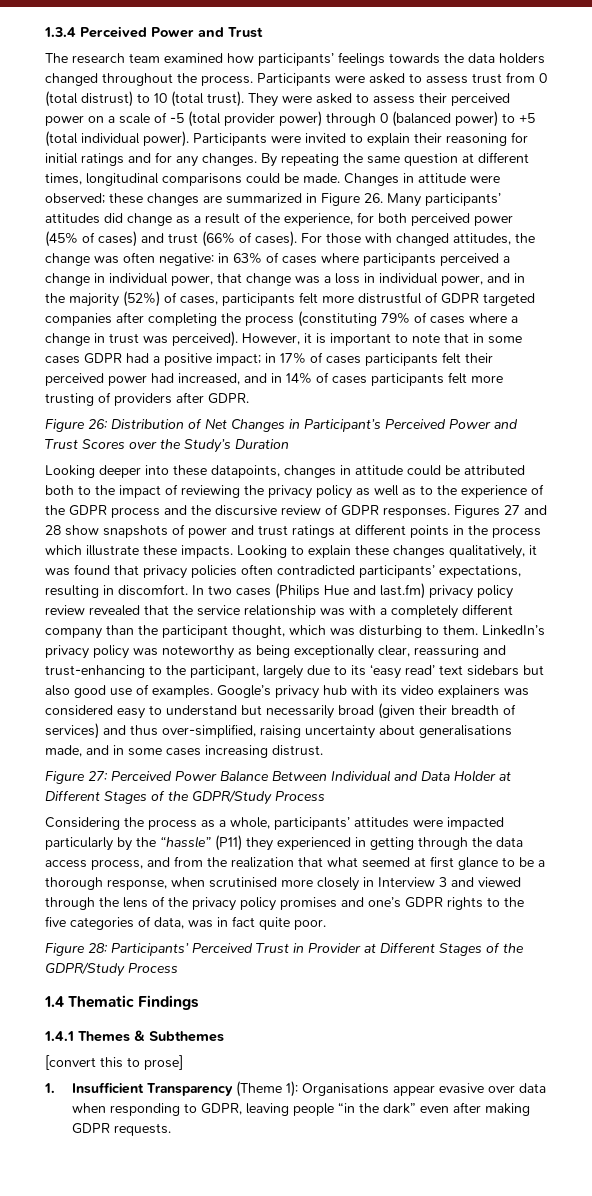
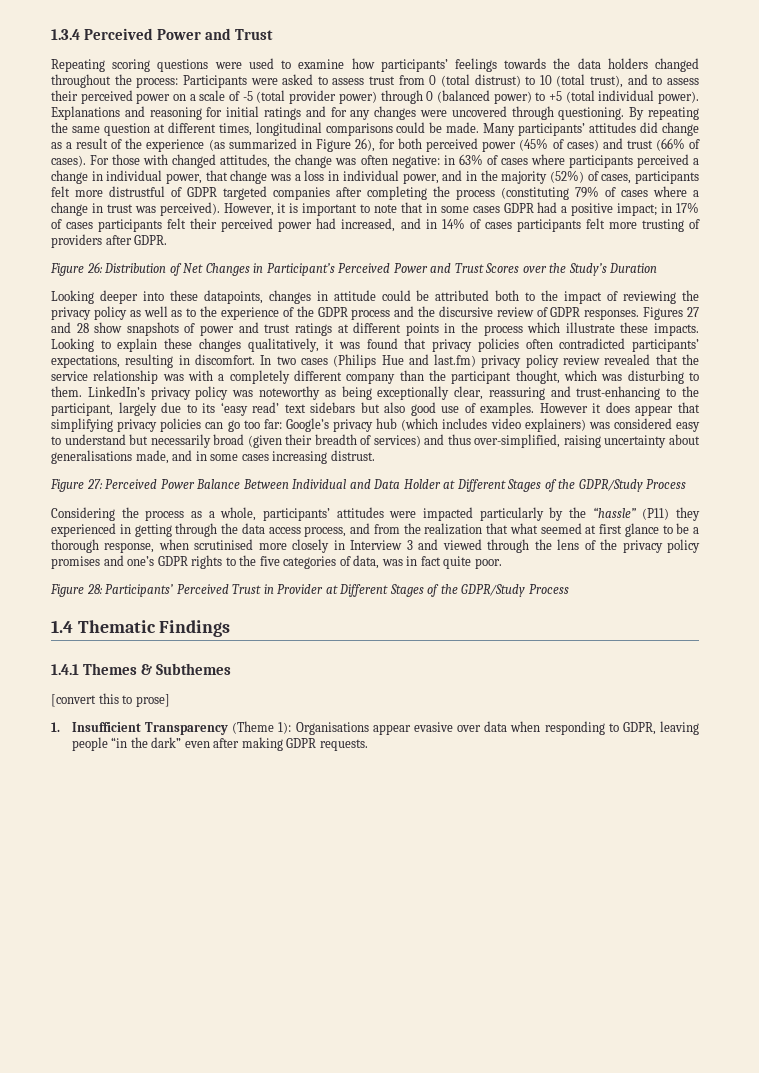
- The research team examined how participants’ feelings towards the data holders changed throughout the process. Participants were asked to assess trust from 0 (total distrust) to 10 (total trust). They were asked to assess their perceived power on a scale of -5 (total provider power) through 0 (balanced power) to +5 (total individual power).
+ Repeating scoring questions were used to examine how participants’ feelings towards the data holders changed throughout the process: Participants were asked to assess trust from 0 (total distrust) to 10 (total trust), and to assess their perceived power on a scale of -5 (total provider power) through 0 (balanced power) to +5 (total individual power).
- Participants were invited to explain their reasoning for initial ratings and for any changes.
+ Explanations and reasoning for initial ratings and for any changes were uncovered through questioning.
- Changes in attitude were observed; these changes are summarized in Figure 26. Many participants’ attitudes did change as a result of the experience, for both perceived power (45% of cases) and trust (66% of cases).
+ Many participants’ attitudes did change as a result of the experience (as summarized in Figure 26), for both perceived power (45% of cases) and trust (66% of cases).
- Google’s privacy hub with its video explainers was considered easy to understand but necessarily broad (given their breadth of services) and thus over-simplified, raising uncertainty about generalisations made, and in some cases increasing distrust.
+ However it does appear that simplifying privacy policies can go too far: Google’s privacy hub (which includes video explainers) was considered easy to understand but necessarily broad (given their breadth of services) and thus over-simplified, raising uncertainty about generalisations made, and in some cases increasing distrust.

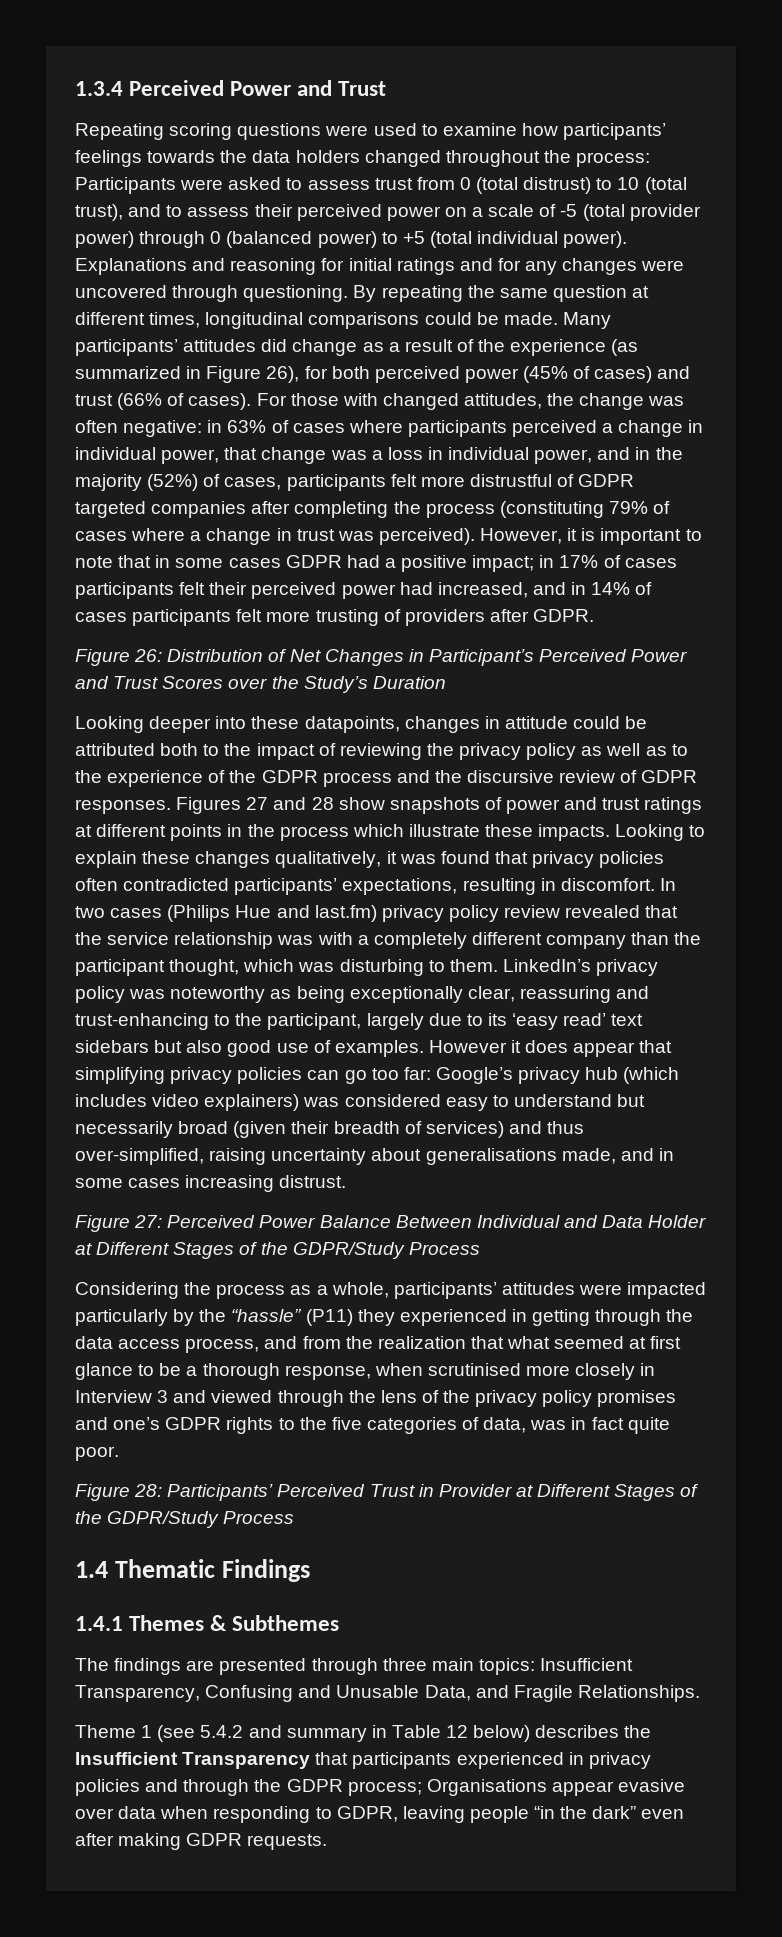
- [convert this to prose]
- 1. Insufficient Transparency (Theme 1): Organisations appear evasive over data when responding to GDPR, leaving people “in the dark” even after making GDPR requests.
+ The findings are presented through three main topics: Insufficient Transparency, Confusing and Unusable Data, and Fragile Relationships.
+ Theme 1 (see 5.4.2 and summary in Table 12 below) describes the Insufficient Transparency that participants experienced in privacy policies and through the GDPR process; Organisations appear evasive over data when responding to GDPR, leaving people “in the dark” even after making GDPR requests.

